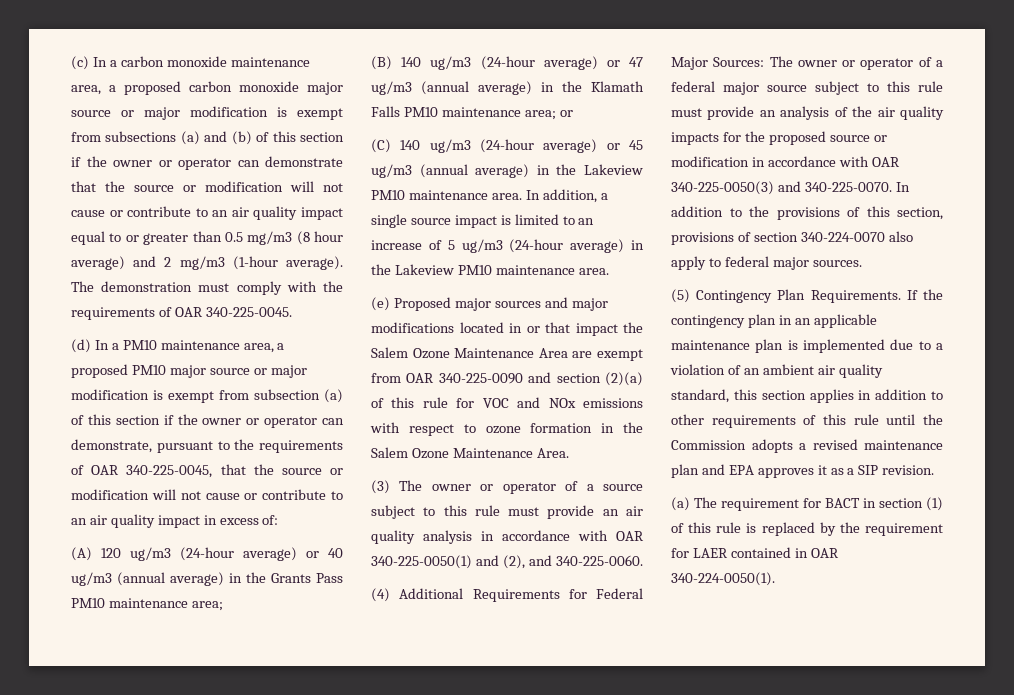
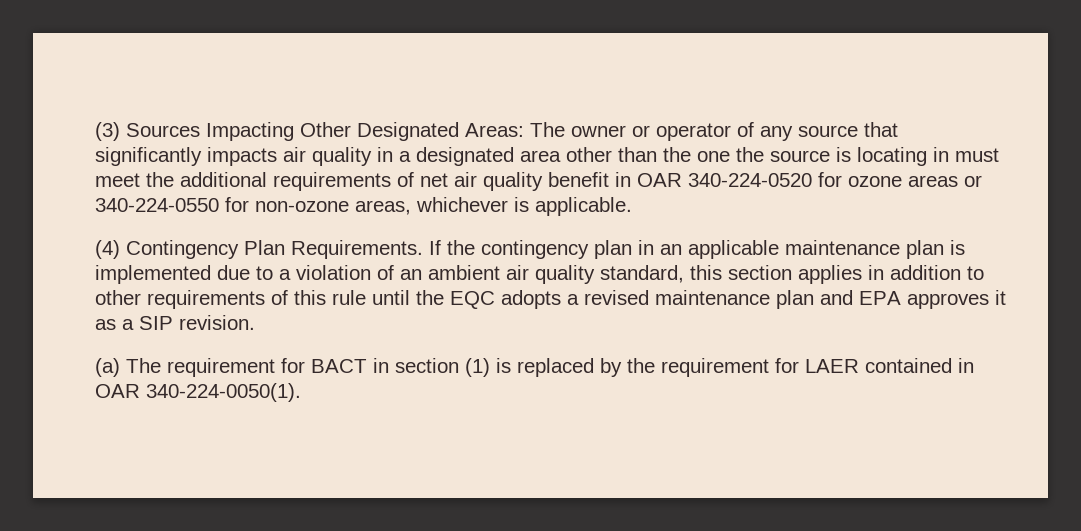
- (c) In a carbon monoxide maintenance area, a proposed carbon monoxide major source or major modification is exempt from subsections (a) and (b) of this section if the owner or operator can demonstrate that the source or modification will not cause or contribute to an air quality impact equal to or greater than 0.5 mg/m3 (8 hour average) and 2 mg/m3 (1-hour average). The demonstration must comply with the requirements of OAR 340-225-0045.
- (d) In a PM10 maintenance area, a proposed PM10 major source or major modification is exempt from subsection (a) of this section if the owner or operator can demonstrate, pursuant to the requirements of OAR 340-225-0045, that the source or modification will not cause or contribute to an air quality impact in excess of:
- (A) 120 ug/m3 (24-hour average) or 40 ug/m3 (annual average) in the Grants Pass PM10 maintenance area;
- (B) 140 ug/m3 (24-hour average) or 47 ug/m3 (annual average) in the Klamath Falls PM10 maintenance area; or
- (C) 140 ug/m3 (24-hour average) or 45 ug/m3 (annual average) in the Lakeview PM10 maintenance area. In addition, a single source impact is limited to an increase of 5 ug/m3 (24-hour average) in the Lakeview PM10 maintenance area.
- (e) Proposed major sources and major modifications located in or that impact the Salem Ozone Maintenance Area are exempt from OAR 340-225-0090 and section (2)(a) of this rule for VOC and NOx emissions with respect to ozone formation in the Salem Ozone Maintenance Area.
- (3) The owner or operator of a source subject to this rule must provide an air quality analysis in accordance with OAR 340-225-0050(1) and (2), and 340-225-0060.
- (4) Additional Requirements for Federal Major Sources: The owner or operator of a federal major source subject to this rule must provide an analysis of the air quality impacts for the proposed source or modification in accordance with OAR 340-225-0050(3) and 340-225-0070. In addition to the provisions of this section, provisions of section 340-224-0070 also apply to federal major sources.
- (5) Contingency Plan Requirements.
+ (3) Sources Impacting Other Designated Areas: The owner or operator of any source that significantly impacts air quality in a designated area other than the one the source is locating in must meet the additional requirements of net air quality benefit in OAR 340-224-0520 for ozone areas or 340-224-0550 for non-ozone areas, whichever is applicable.
+ (4) Contingency Plan Requirements.
- If the contingency plan in an applicable maintenance plan is implemented due to a violation of an ambient air quality standard, this section applies in addition to other requirements of this rule until the Commission adopts a revised maintenance plan and EPA approves it as a SIP revision.
+ If the contingency plan in an applicable maintenance plan is implemented due to a violation of an ambient air quality standard, this section applies in addition to other requirements of this rule until the EQC adopts a revised maintenance plan and EPA approves it as a SIP revision.
- (a) The requirement for BACT in section (1) of this rule is replaced by the requirement for LAER contained in OAR 340-224-0050(1).
+ (a) The requirement for BACT in section (1) is replaced by the requirement for LAER contained in OAR 340-224-0050(1).

